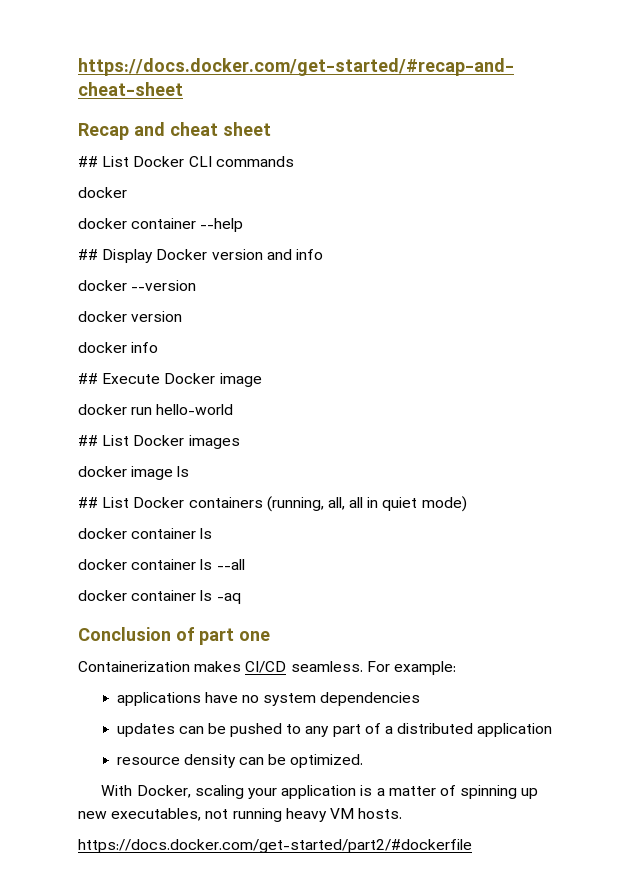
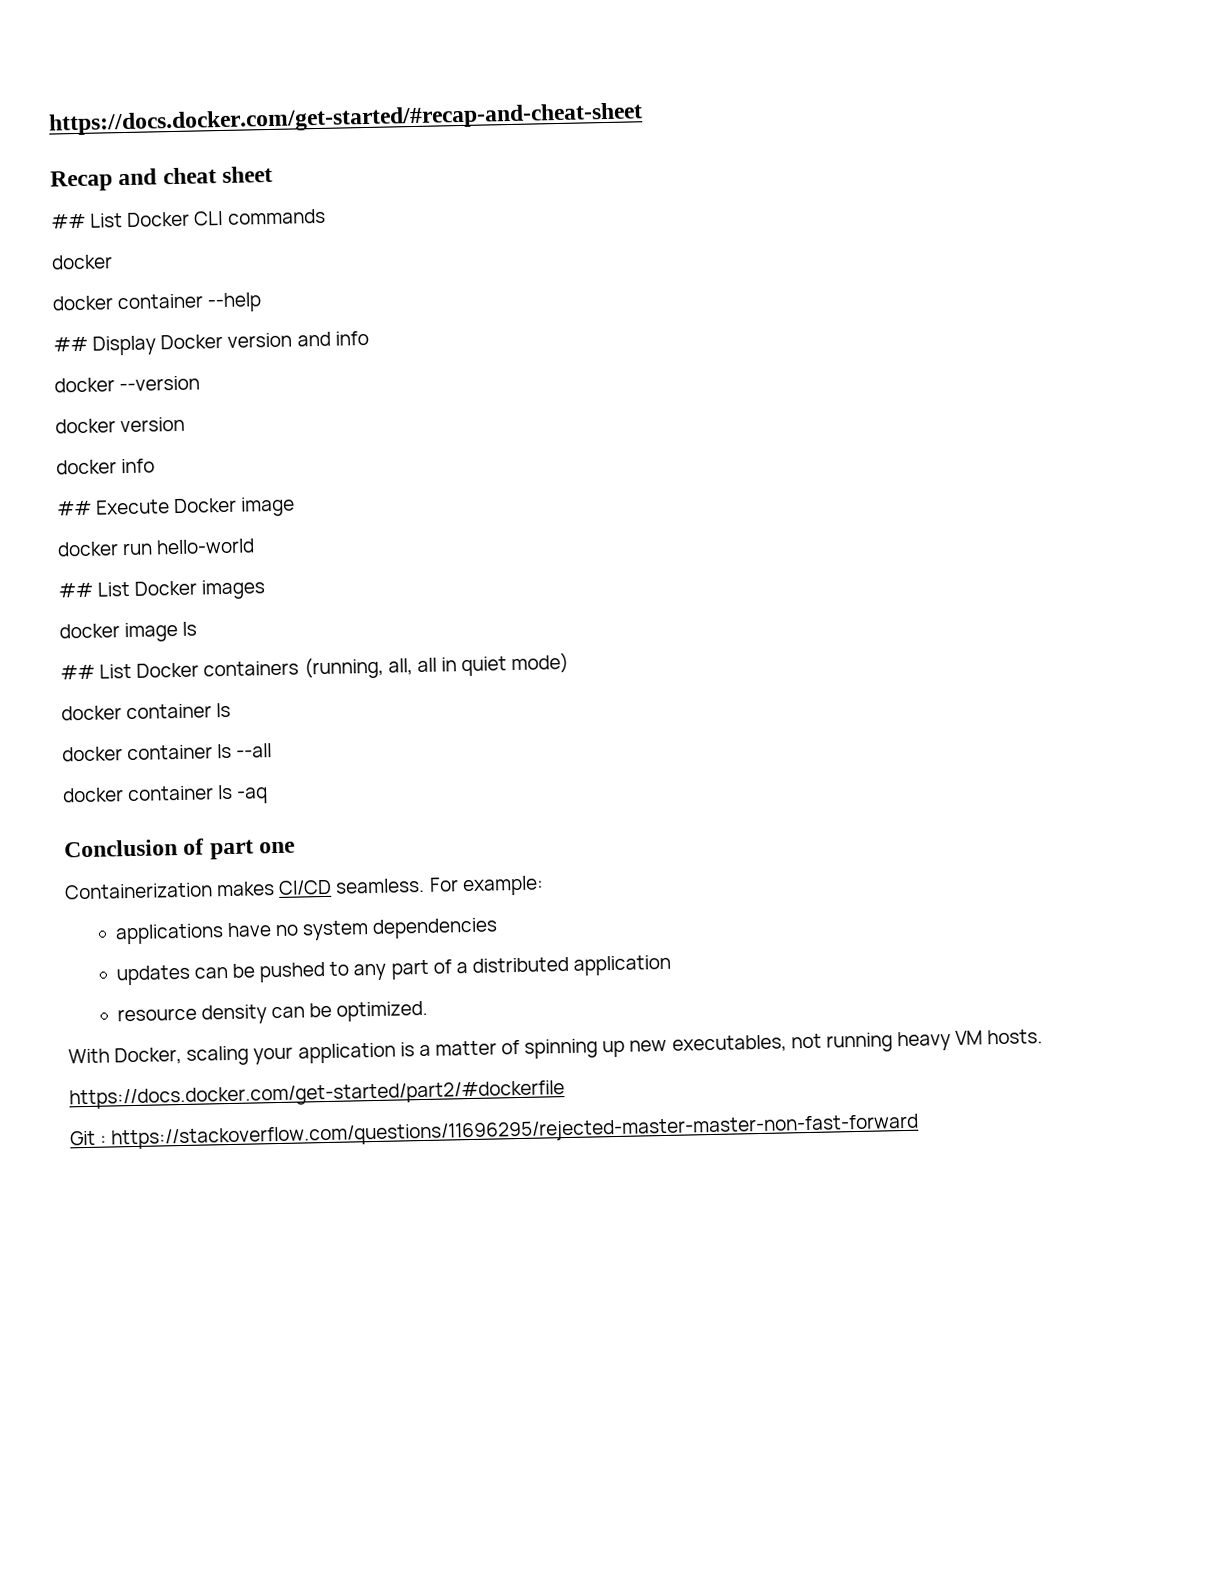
+ Git : https://stackoverflow.com/questions/11696295/rejected-master-master-non-fast-forward

